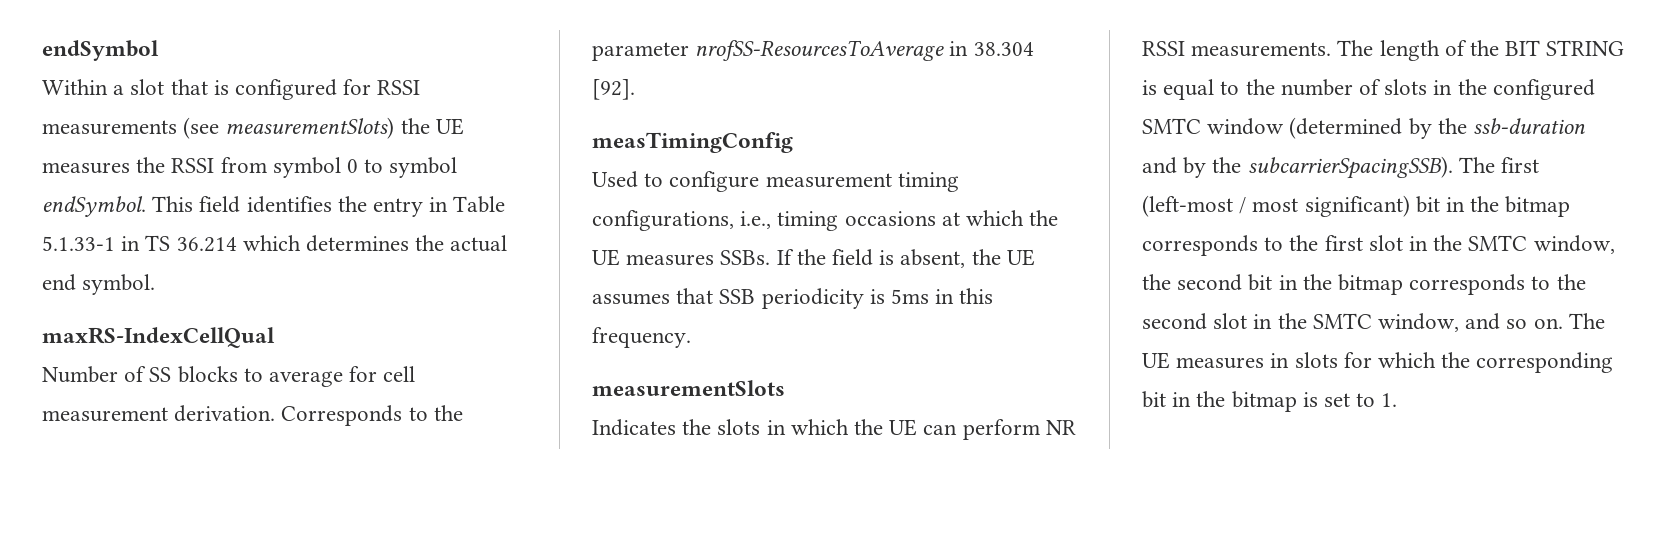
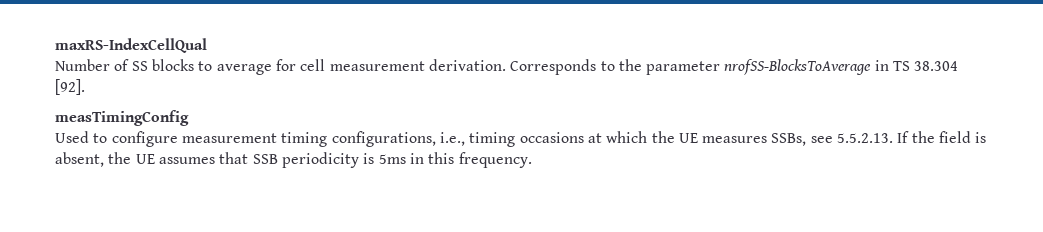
- endSymbol
- Within a slot that is configured for RSSI measurements (see measurementSlots) the UE measures the RSSI from symbol 0 to symbol endSymbol. This field identifies the entry in Table 5.1.33-1 in TS 36.214 which determines the actual end symbol.
- Corresponds to the parameter nrofSS-ResourcesToAverage in 38.304 [92].
+ Corresponds to the parameter nrofSS-BlocksToAverage in TS 38.304 [92].
- Used to configure measurement timing configurations, i.e., timing occasions at which the UE measures SSBs. If the field is absent, the UE assumes that SSB periodicity is 5ms in this frequency.
+ Used to configure measurement timing configurations, i.e., timing occasions at which the UE measures SSBs, see 5.5.2.13. If the field is absent, the UE assumes that SSB periodicity is 5ms in this frequency.
- measurementSlots
- Indicates the slots in which the UE can perform NR RSSI measurements. The length of the BIT STRING is equal to the number of slots in the configured SMTC window (determined by the ssb-duration and by the subcarrierSpacingSSB). The first (left-most / most significant) bit in the bitmap corresponds to the first slot in the SMTC window, the second bit in the bitmap corresponds to the second slot in the SMTC window, and so on. The UE measures in slots for which the corresponding bit in the bitmap is set to 1.

